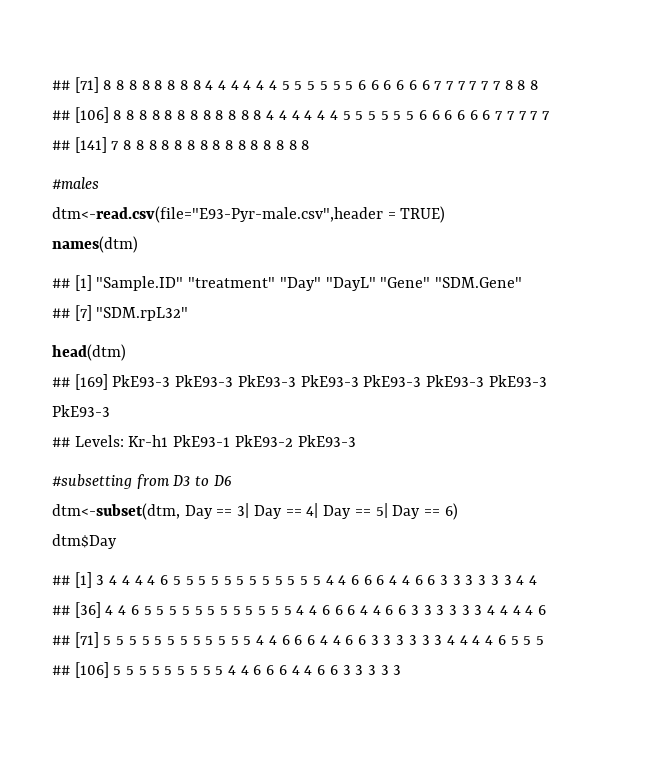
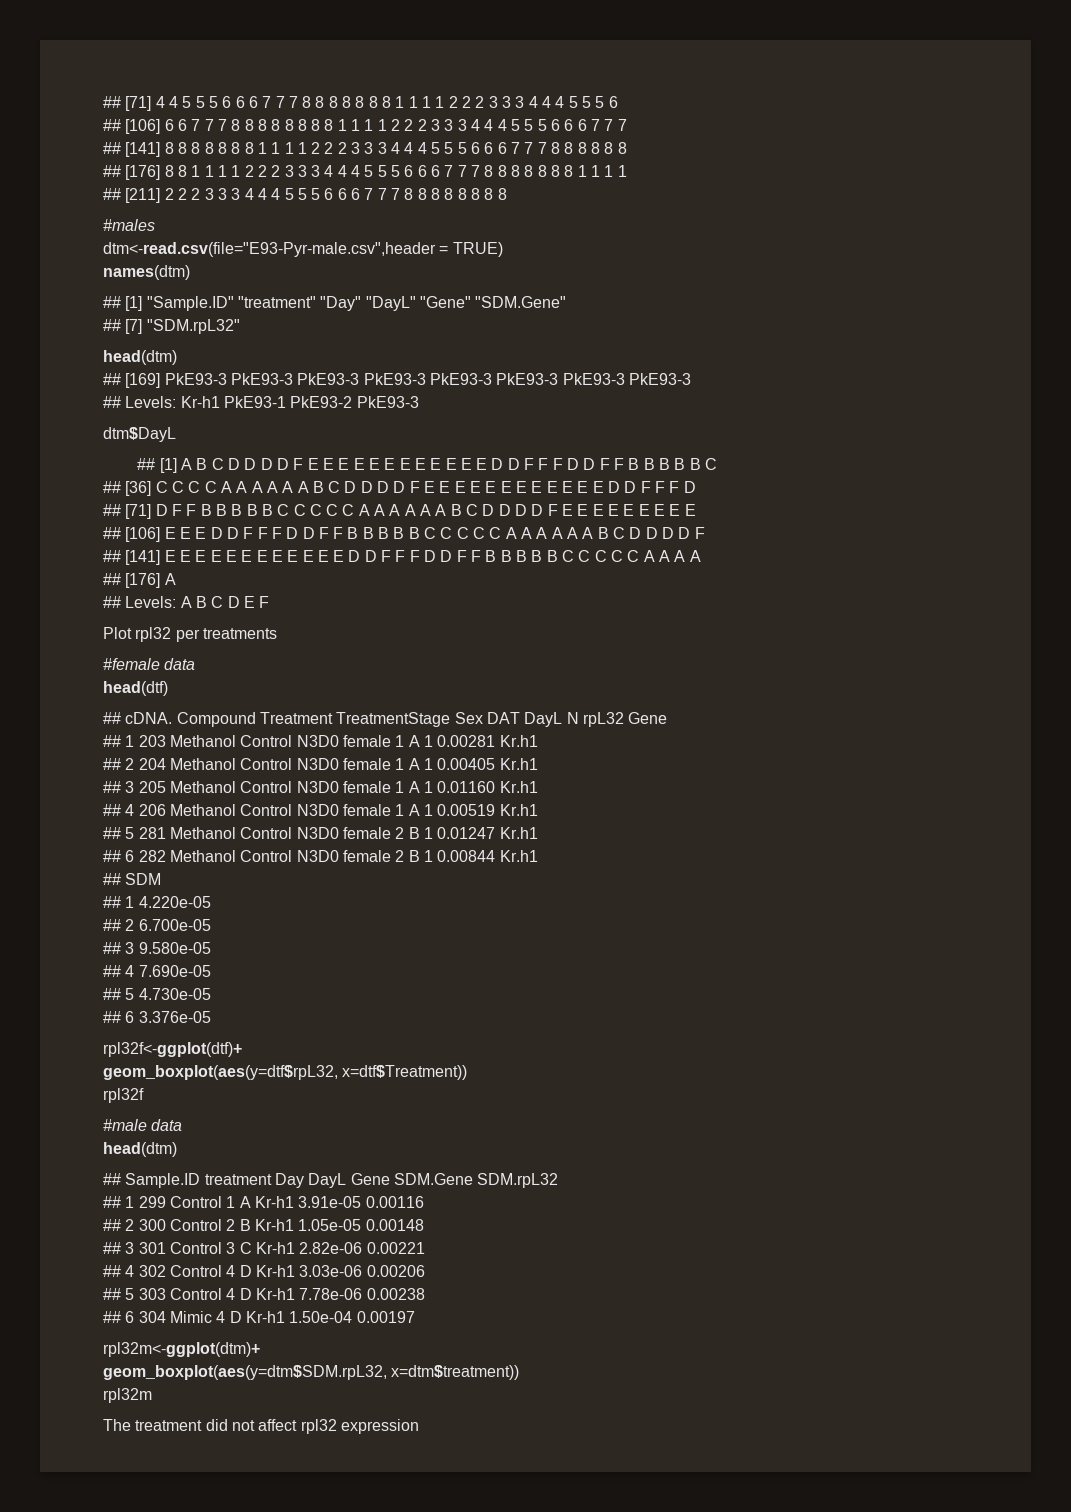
- ## [71] 8 8 8 8 8 8 8 8 4 4 4 4 4 4 5 5 5 5 5 5 6 6 6 6 6 6 7 7 7 7 7 7 8 8 8
- ## [106] 8 8 8 8 8 8 8 8 8 8 8 8 4 4 4 4 4 4 5 5 5 5 5 5 6 6 6 6 6 6 7 7 7 7 7
- ## [141] 7 8 8 8 8 8 8 8 8 8 8 8 8 8 8 8
+ ## [71] 4 4 5 5 5 6 6 6 7 7 7 8 8 8 8 8 8 8 1 1 1 1 2 2 2 3 3 3 4 4 4 5 5 5 6
+ ## [106] 6 6 7 7 7 8 8 8 8 8 8 8 8 1 1 1 1 2 2 2 3 3 3 4 4 4 5 5 5 6 6 6 7 7 7
+ ## [141] 8 8 8 8 8 8 8 1 1 1 1 2 2 2 3 3 3 4 4 4 5 5 5 6 6 6 7 7 7 8 8 8 8 8 8
+ ## [176] 8 8 1 1 1 1 2 2 2 3 3 3 4 4 4 5 5 5 6 6 6 7 7 7 8 8 8 8 8 8 8 1 1 1 1
+ ## [211] 2 2 2 3 3 3 4 4 4 5 5 5 6 6 6 7 7 7 8 8 8 8 8 8 8 8
- #subsetting from D3 to D6
- dtm<-subset(dtm, Day == 3| Day == 4| Day == 5| Day == 6)
- dtm$Day
- ## [1] 3 4 4 4 4 6 5 5 5 5 5 5 5 5 5 5 5 5 4 4 6 6 6 4 4 6 6 3 3 3 3 3 3 4 4
- ## [36] 4 4 6 5 5 5 5 5 5 5 5 5 5 5 5 4 4 6 6 6 4 4 6 6 3 3 3 3 3 3 4 4 4 4 6
- ## [71] 5 5 5 5 5 5 5 5 5 5 5 5 4 4 6 6 6 4 4 6 6 3 3 3 3 3 3 4 4 4 4 6 5 5 5
- ## [106] 5 5 5 5 5 5 5 5 5 4 4 6 6 6 4 4 6 6 3 3 3 3 3
+ dtm$DayL
+ ## [1] A B C D D D D F E E E E E E E E E E E E D D F F F D D F F B B B B B C
+ ## [36] C C C C A A A A A A B C D D D D F E E E E E E E E E E E E D D F F F D
+ ## [71] D F F B B B B B C C C C C A A A A A A B C D D D D F E E E E E E E E E
+ ## [106] E E E D D F F F D D F F B B B B B C C C C C A A A A A A B C D D D D F
+ ## [141] E E E E E E E E E E E E D D F F F D D F F B B B B B C C C C C A A A A
+ ## [176] A
+ ## Levels: A B C D E F
+ Plot rpl32 per treatments
+ #female data
+ head(dtf)
+ ## cDNA. Compound Treatment TreatmentStage Sex DAT DayL N rpL32 Gene
+ ## 1 203 Methanol Control N3D0 female 1 A 1 0.00281 Kr.h1
+ ## 2 204 Methanol Control N3D0 female 1 A 1 0.00405 Kr.h1
+ ## 3 205 Methanol Control N3D0 female 1 A 1 0.01160 Kr.h1
+ ## 4 206 Methanol Control N3D0 female 1 A 1 0.00519 Kr.h1
+ ## 5 281 Methanol Control N3D0 female 2 B 1 0.01247 Kr.h1
+ ## 6 282 Methanol Control N3D0 female 2 B 1 0.00844 Kr.h1
+ ## SDM
+ ## 1 4.220e-05
+ ## 2 6.700e-05
+ ## 3 9.580e-05
+ ## 4 7.690e-05
+ ## 5 4.730e-05
+ ## 6 3.376e-05
+ rpl32f<-ggplot(dtf)+
+ geom_boxplot(aes(y=dtf$rpL32, x=dtf$Treatment))
+ rpl32f
+ #male data
+ head(dtm)
+ ## Sample.ID treatment Day DayL Gene SDM.Gene SDM.rpL32
+ ## 1 299 Control 1 A Kr-h1 3.91e-05 0.00116
+ ## 2 300 Control 2 B Kr-h1 1.05e-05 0.00148
+ ## 3 301 Control 3 C Kr-h1 2.82e-06 0.00221
+ ## 4 302 Control 4 D Kr-h1 3.03e-06 0.00206
+ ## 5 303 Control 4 D Kr-h1 7.78e-06 0.00238
+ ## 6 304 Mimic 4 D Kr-h1 1.50e-04 0.00197
+ rpl32m<-ggplot(dtm)+
+ geom_boxplot(aes(y=dtm$SDM.rpL32, x=dtm$treatment))
+ rpl32m
+ The treatment did not affect rpl32 expression

